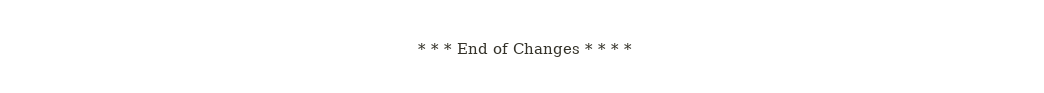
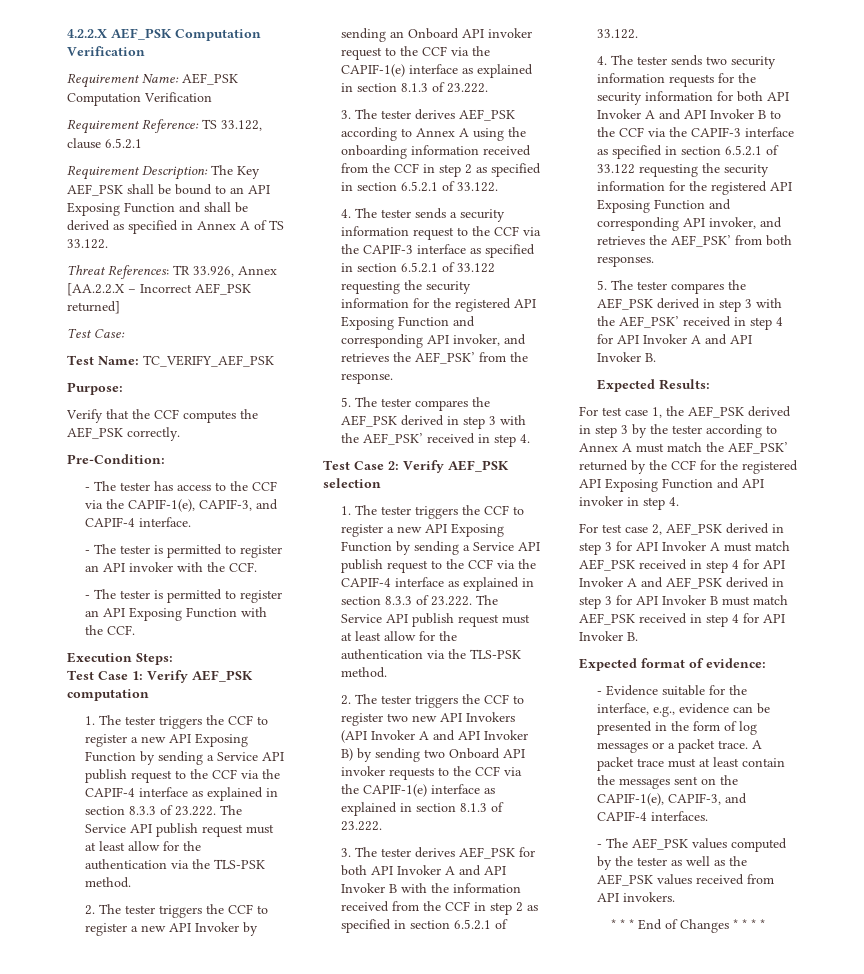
+ 4.2.2.X AEF_PSK Computation Verification
+ Requirement Name: AEF_PSK Computation Verification
+ Requirement Reference: TS 33.122, clause 6.5.2.1
+ Requirement Description: The Key AEF_PSK shall be bound to an API Exposing Function and shall be derived as specified in Annex A of TS 33.122.
+ Threat References: TR 33.926, Annex [AA.2.2.X – Incorrect AEF_PSK returned]
+ Test Case:
+ Test Name: TC_VERIFY_AEF_PSK
+ Purpose:
+ Verify that the CCF computes the AEF_PSK correctly.
+ Pre-Condition:
+ - The tester has access to the CCF via the CAPIF-1(e), CAPIF-3, and CAPIF-4 interface.
+ - The tester is permitted to register an API invoker with the CCF.
+ - The tester is permitted to register an API Exposing Function with the CCF.
+ Execution Steps:
+ Test Case 1: Verify AEF_PSK computation
+ 1. The tester triggers the CCF to register a new API Exposing Function by sending a Service API publish request to the CCF via the CAPIF-4 interface as explained in section 8.3.3 of 23.222. The Service API publish request must at least allow for the authentication via the TLS-PSK method.
+ 2. The tester triggers the CCF to register a new API Invoker by sending an Onboard API invoker request to the CCF via the CAPIF-1(e) interface as explained in section 8.1.3 of 23.222.
+ 3. The tester derives AEF_PSK according to Annex A using the onboarding information received from the CCF in step 2 as specified in section 6.5.2.1 of 33.122.
+ 4. The tester sends a security information request to the CCF via the CAPIF-3 interface as specified in section 6.5.2.1 of 33.122 requesting the security information for the registered API Exposing Function and corresponding API invoker, and retrieves the AEF_PSK’ from the response.
+ 5. The tester compares the AEF_PSK derived in step 3 with the AEF_PSK’ received in step 4.
+ Test Case 2: Verify AEF_PSK selection
+ 1. The tester triggers the CCF to register a new API Exposing Function by sending a Service API publish request to the CCF via the CAPIF-4 interface as explained in section 8.3.3 of 23.222. The Service API publish request must at least allow for the authentication via the TLS-PSK method.
+ 2. The tester triggers the CCF to register two new API Invokers (API Invoker A and API Invoker B) by sending two Onboard API invoker requests to the CCF via the CAPIF-1(e) interface as explained in section 8.1.3 of 23.222.
+ 3. The tester derives AEF_PSK for both API Invoker A and API Invoker B with the information received from the CCF in step 2 as specified in section 6.5.2.1 of 33.122.
+ 4. The tester sends two security information requests for the security information for both API Invoker A and API Invoker B to the CCF via the CAPIF-3 interface as specified in section 6.5.2.1 of 33.122 requesting the security information for the registered API Exposing Function and corresponding API invoker, and retrieves the AEF_PSK’ from both responses.
+ 5. The tester compares the AEF_PSK derived in step 3 with the AEF_PSK’ received in step 4 for API Invoker A and API Invoker B.
+ Expected Results:
+ For test case 1, the AEF_PSK derived in step 3 by the tester according to Annex A must match the AEF_PSK’ returned by the CCF for the registered API Exposing Function and API invoker in step 4.
+ For test case 2, AEF_PSK derived in step 3 for API Invoker A must match AEF_PSK received in step 4 for API Invoker A and AEF_PSK derived in step 3 for API Invoker B must match AEF_PSK received in step 4 for API Invoker B.
+ Expected format of evidence:
+ - Evidence suitable for the interface, e.g., evidence can be presented in the form of log messages or a packet trace. A packet trace must at least contain the messages sent on the CAPIF-1(e), CAPIF-3, and CAPIF-4 interfaces.
+ - The AEF_PSK values computed by the tester as well as the AEF_PSK values received from API invokers.

